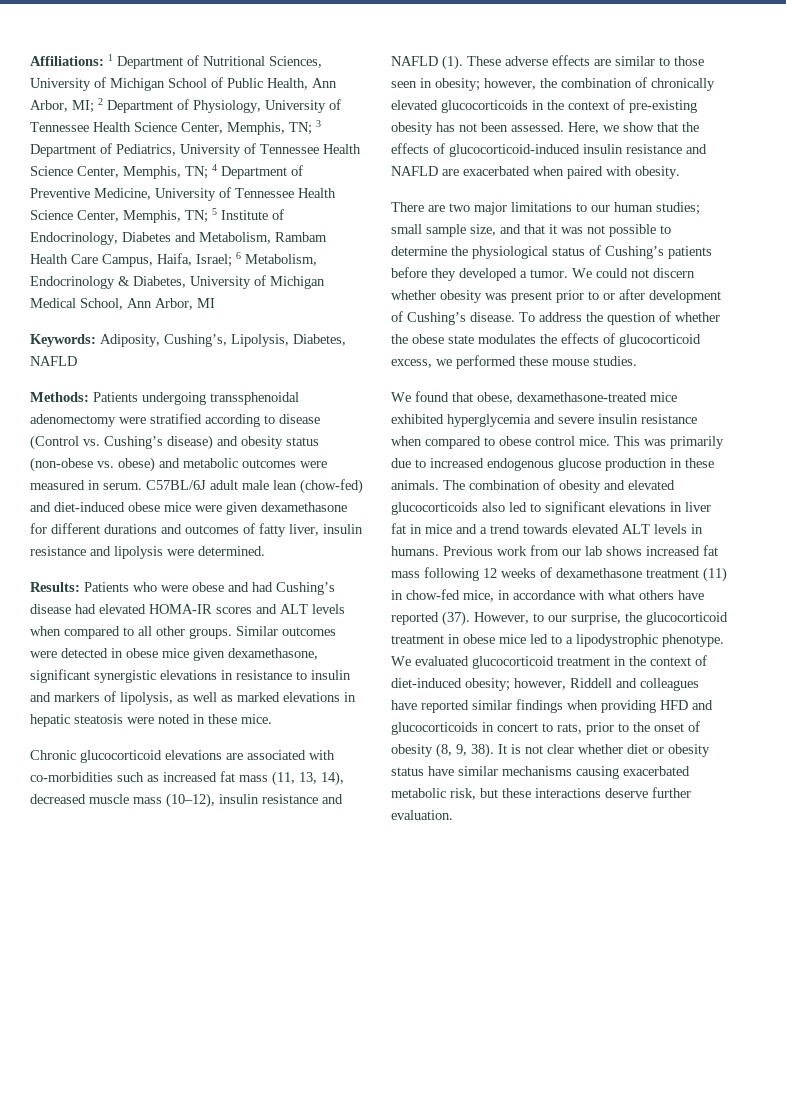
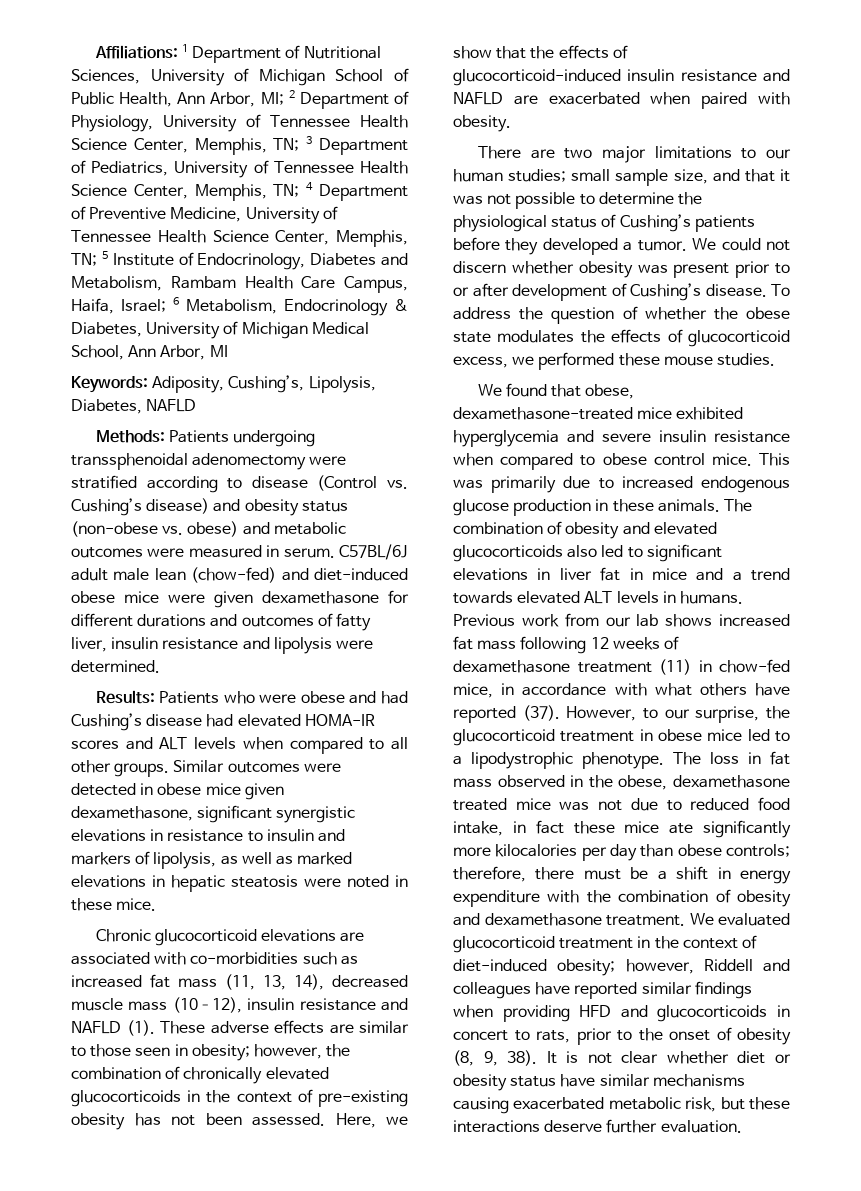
+ The loss in fat mass observed in the obese, dexamethasone treated mice was not due to reduced food intake, in fact these mice ate significantly more kilocalories per day than obese controls; therefore, there must be a shift in energy expenditure with the combination of obesity and dexamethasone treatment.

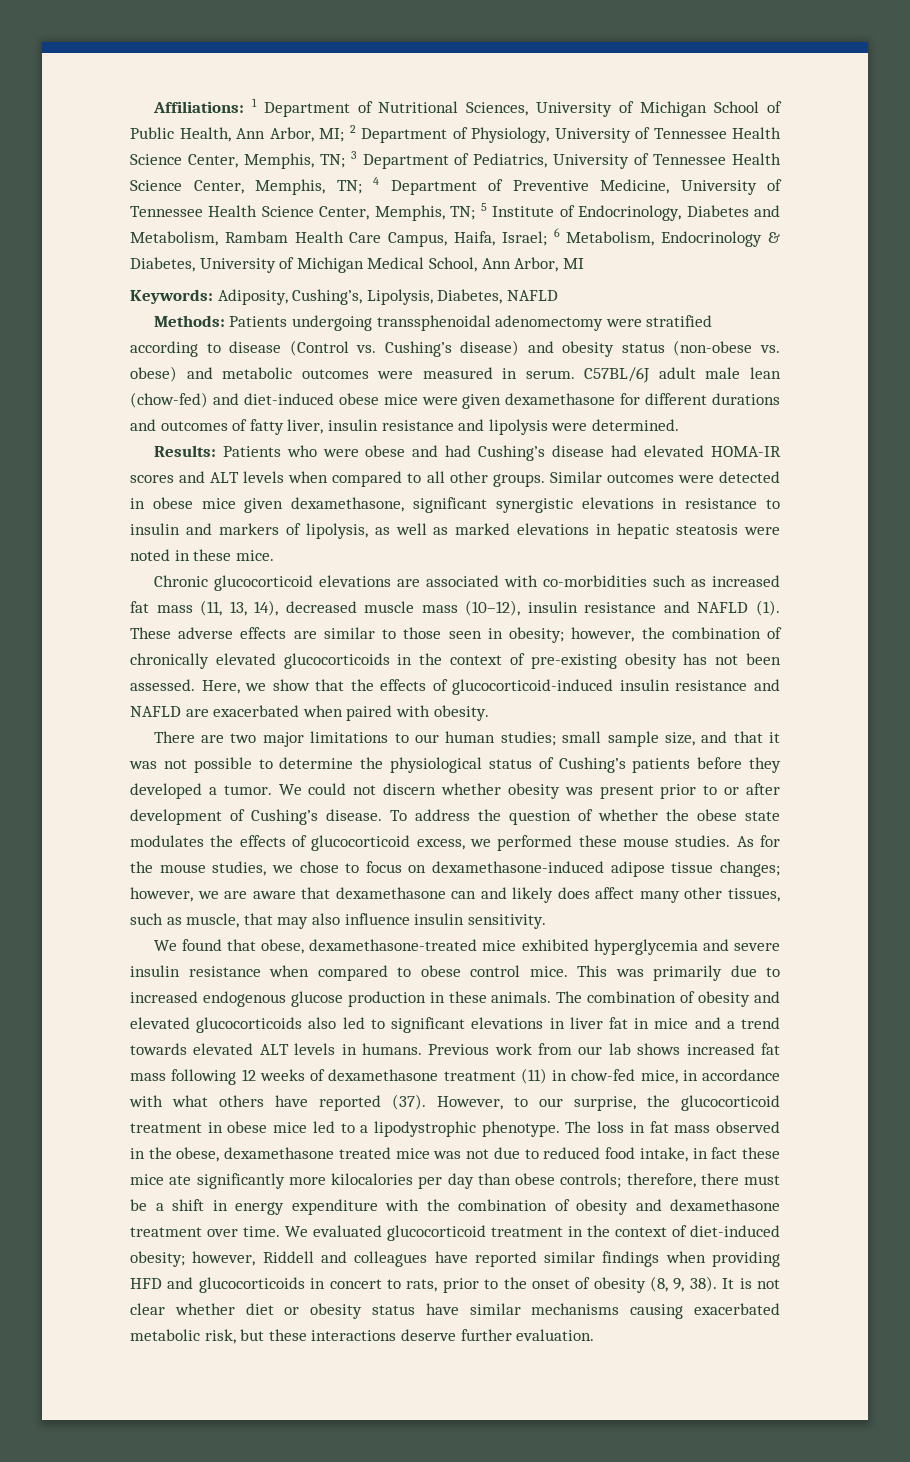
+ As for the mouse studies, we chose to focus on dexamethasone-induced adipose tissue changes; however, we are aware that dexamethasone can and likely does affect many other tissues, such as muscle, that may also influence insulin sensitivity.
- The loss in fat mass observed in the obese, dexamethasone treated mice was not due to reduced food intake, in fact these mice ate significantly more kilocalories per day than obese controls; therefore, there must be a shift in energy expenditure with the combination of obesity and dexamethasone treatment.
+ The loss in fat mass observed in the obese, dexamethasone treated mice was not due to reduced food intake, in fact these mice ate significantly more kilocalories per day than obese controls; therefore, there must be a shift in energy expenditure with the combination of obesity and dexamethasone treatment over time.

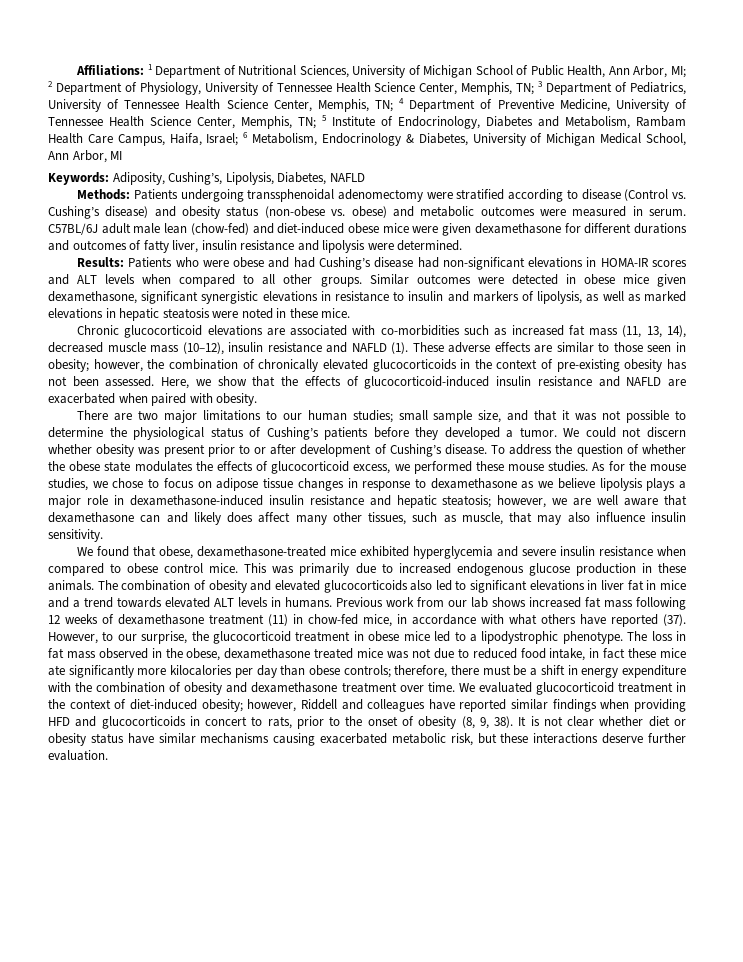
- Results: Patients who were obese and had Cushing’s disease had elevated HOMA-IR scores and ALT levels when compared to all other groups.
+ Results: Patients who were obese and had Cushing’s disease had non-significant elevations in HOMA-IR scores and ALT levels when compared to all other groups.
- As for the mouse studies, we chose to focus on dexamethasone-induced adipose tissue changes; however, we are aware that dexamethasone can and likely does affect many other tissues, such as muscle, that may also influence insulin sensitivity.
+ As for the mouse studies, we chose to focus on adipose tissue changes in response to dexamethasone as we believe lipolysis plays a major role in dexamethasone-induced insulin resistance and hepatic steatosis; however, we are well aware that dexamethasone can and likely does affect many other tissues, such as muscle, that may also influence insulin sensitivity.

